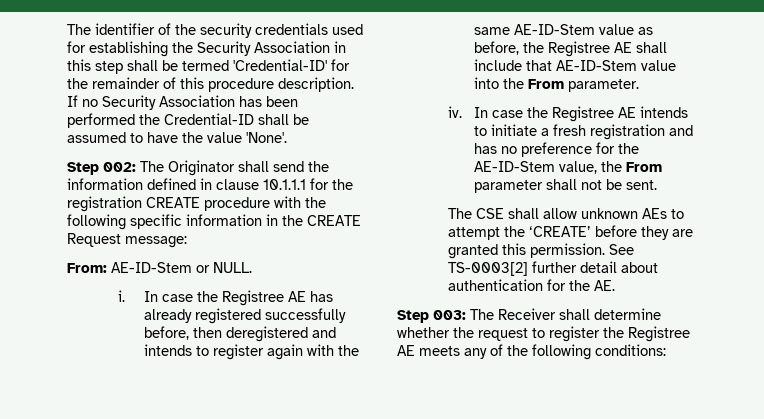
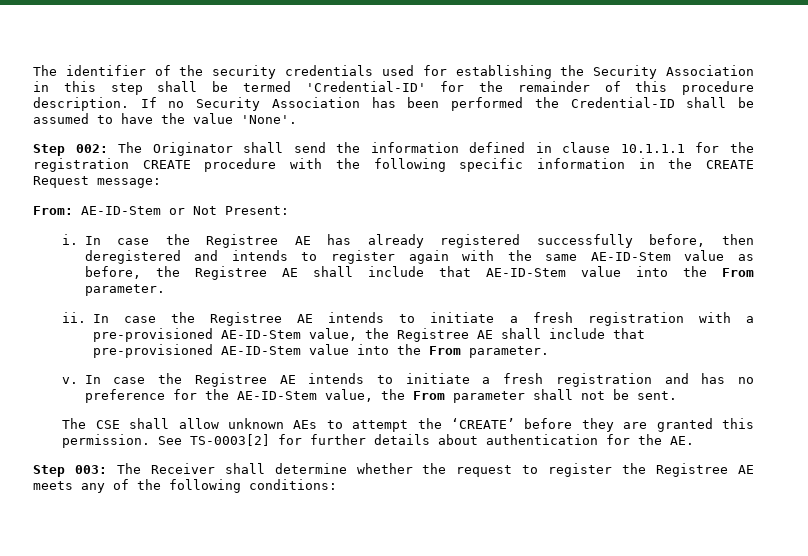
- From: AE-ID-Stem or NULL.
+ From: AE-ID-Stem or Not Present:
- iv.
+ ii. In case the Registree AE intends to initiate a fresh registration with a pre-provisioned AE-ID-Stem value, the Registree AE shall include that pre-provisioned AE-ID-Stem value into the From parameter.
+ v.
- See TS-0003[2] further detail about authentication for the AE.
+ See TS-0003[2] for further details about authentication for the AE.

